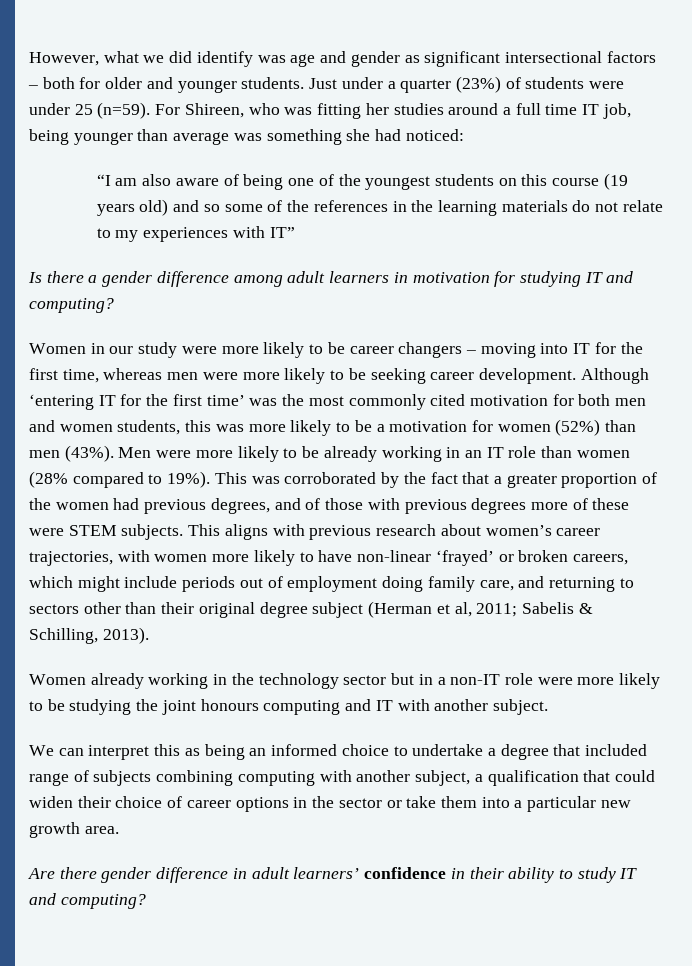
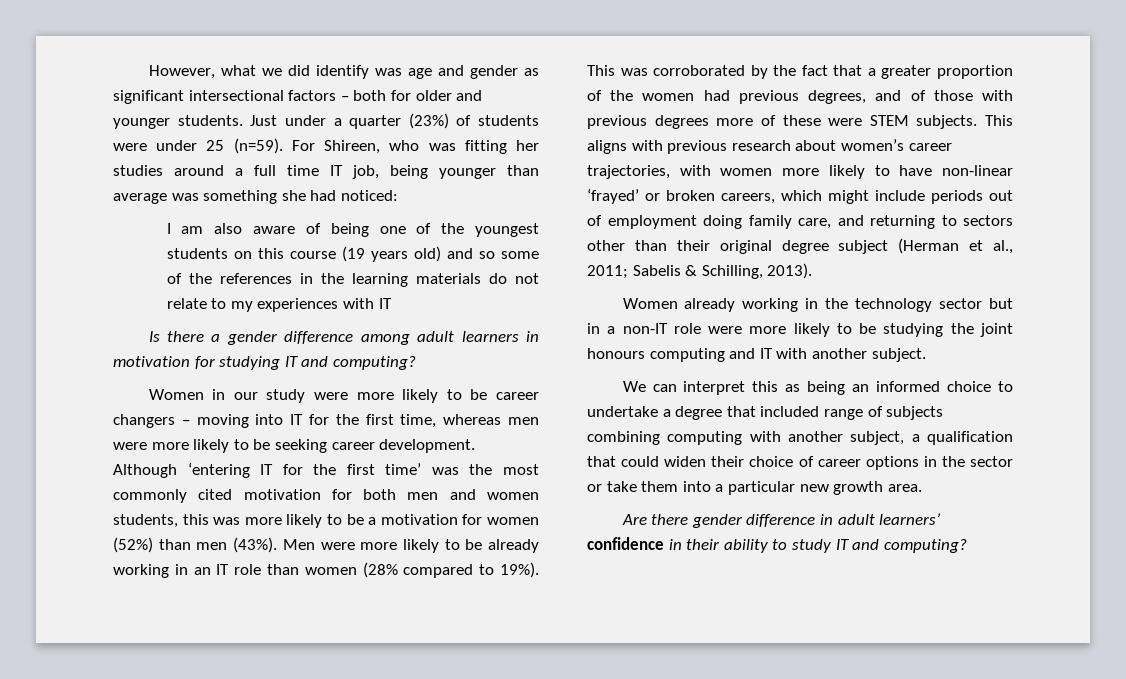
- “I am also aware of being one of the youngest students on this course (19 years old) and so some of the references in the learning materials do not relate to my experiences with IT”
+ I am also aware of being one of the youngest students on this course (19 years old) and so some of the references in the learning materials do not relate to my experiences with IT
- This aligns with previous research about women’s career trajectories, with women more likely to have non-linear ‘frayed’ or broken careers, which might include periods out of employment doing family care, and returning to sectors other than their original degree subject (Herman et al, 2011; Sabelis & Schilling, 2013).
+ This aligns with previous research about women’s career trajectories, with women more likely to have non-linear ‘frayed’ or broken careers, which might include periods out of employment doing family care, and returning to sectors other than their original degree subject (Herman et al., 2011; Sabelis & Schilling, 2013).

